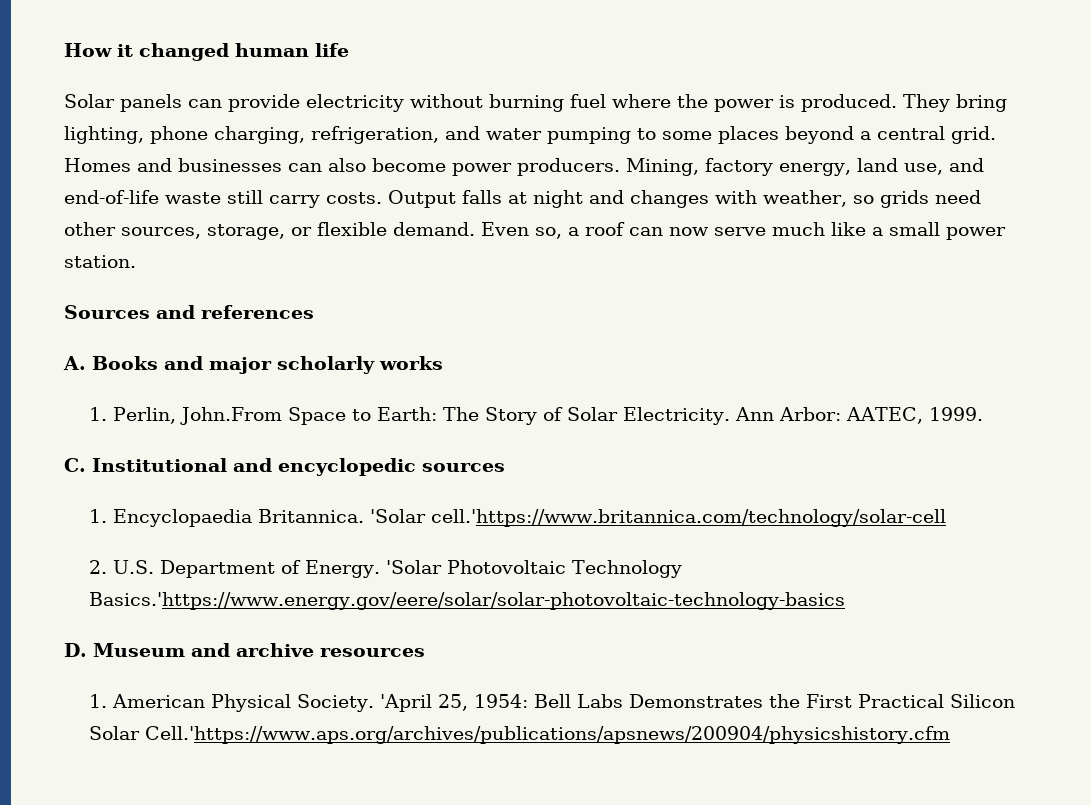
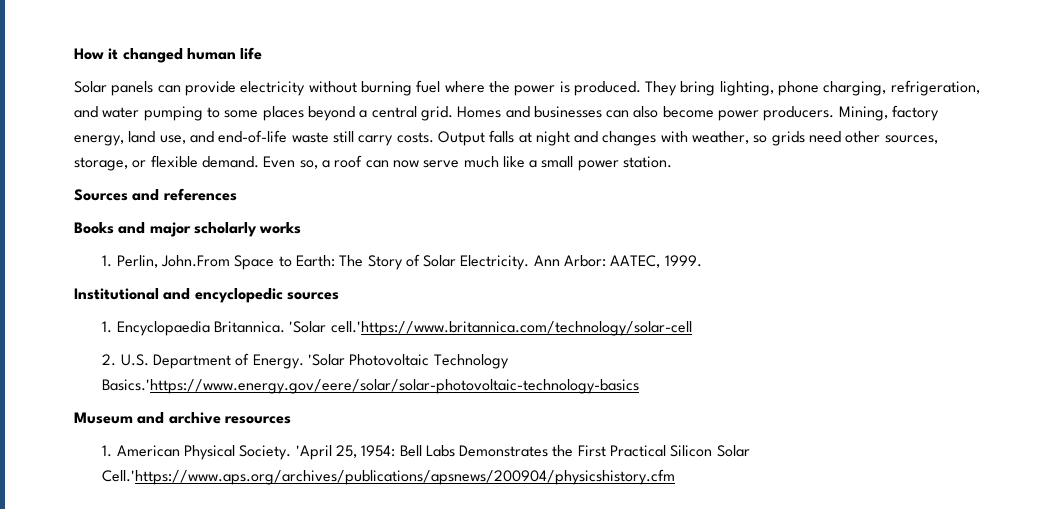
- A. Books and major scholarly works
+ Books and major scholarly works
- C. Institutional and encyclopedic sources
+ Institutional and encyclopedic sources
- D. Museum and archive resources
+ Museum and archive resources

